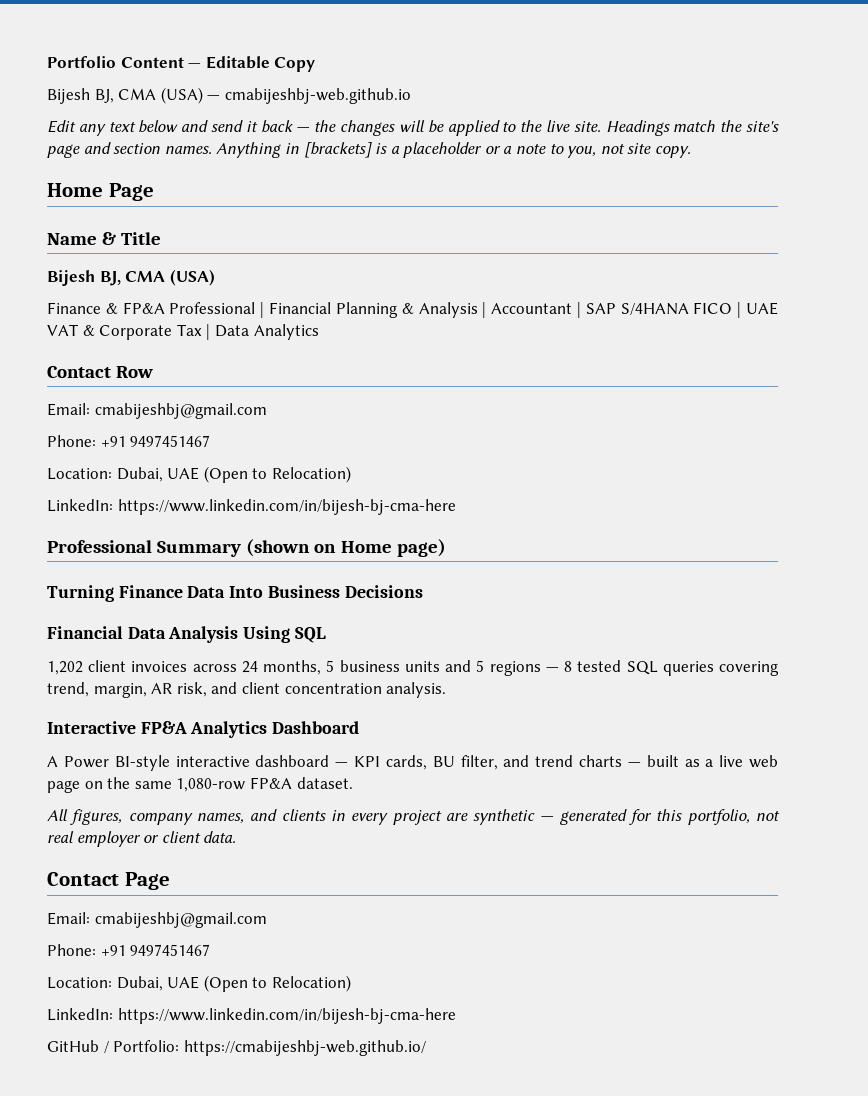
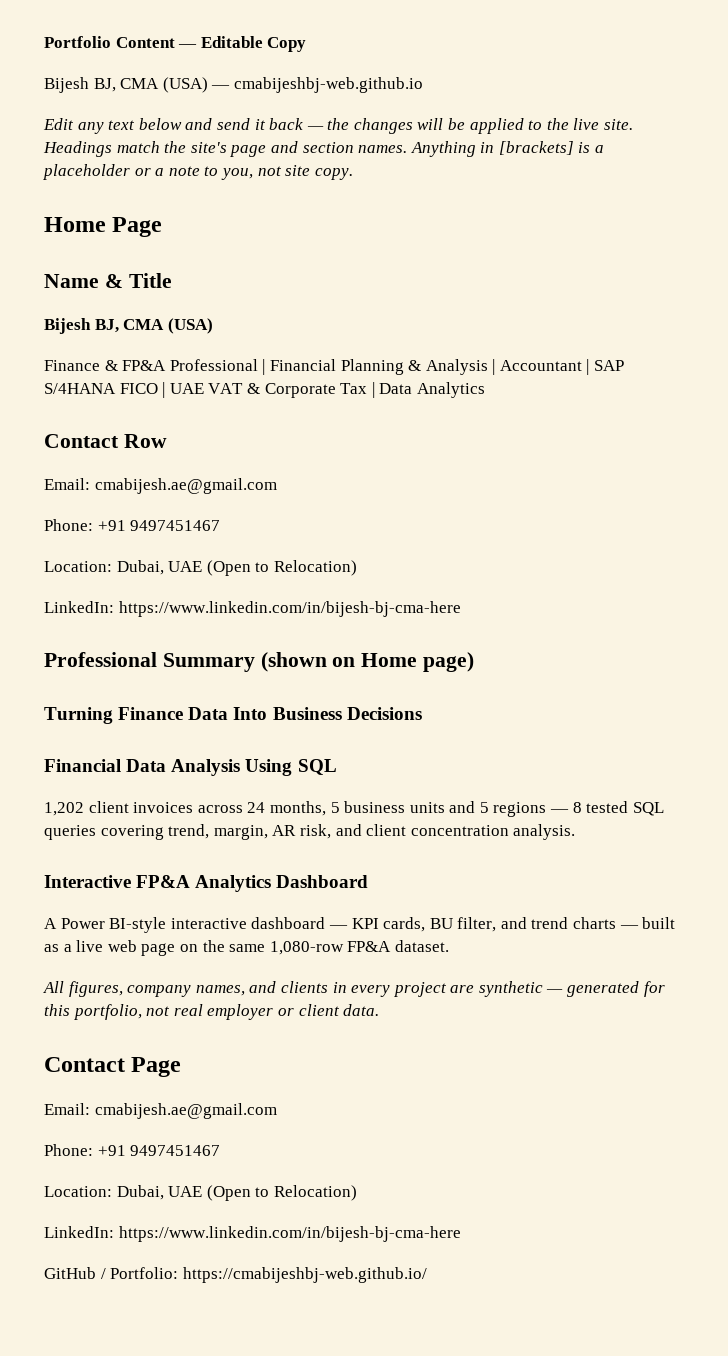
  Contact Row
- Email: cmabijeshbj@gmail.com
+ Email: cmabijesh.ae@gmail.com
  Contact Page
- Email: cmabijeshbj@gmail.com
+ Email: cmabijesh.ae@gmail.com

